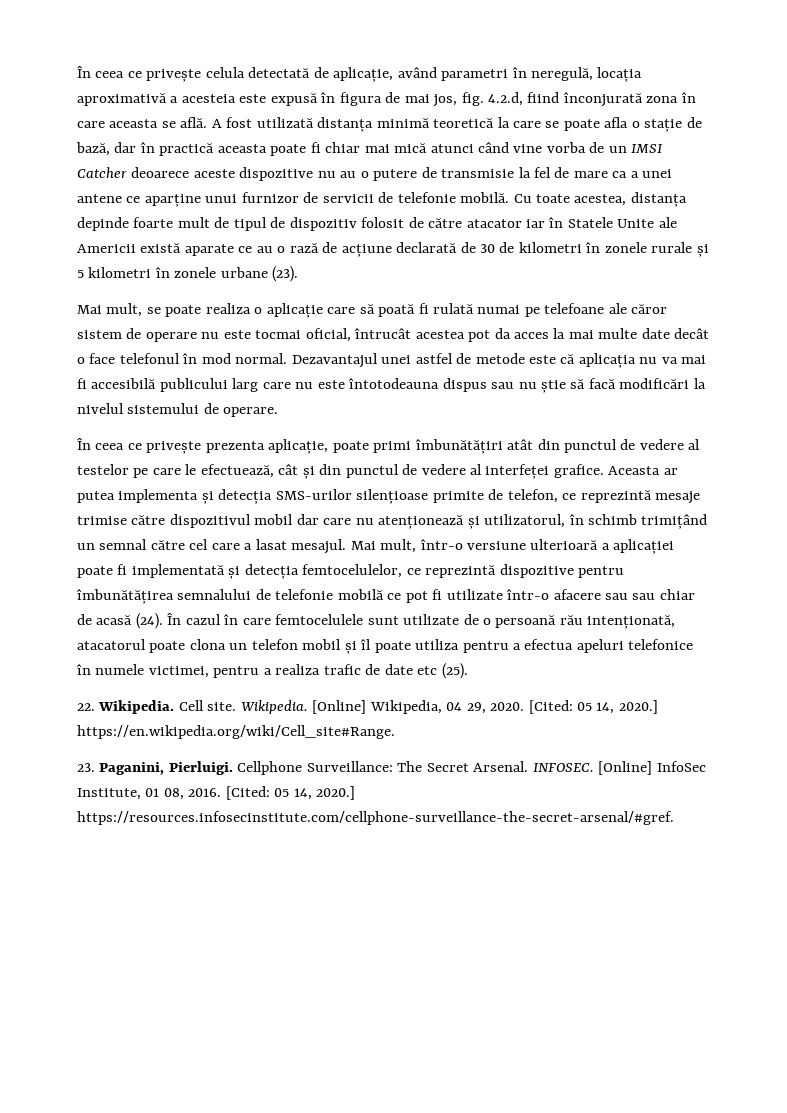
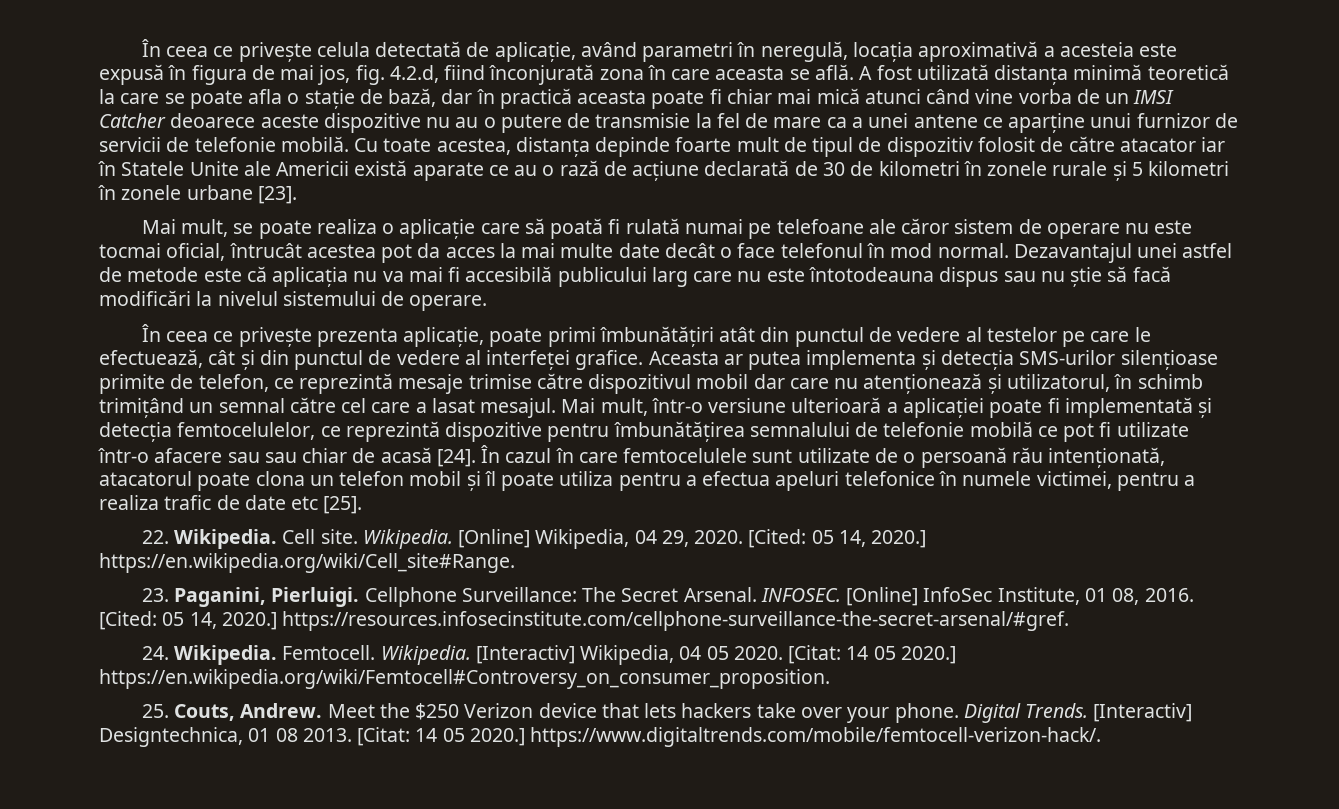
- Cu toate acestea, distanța depinde foarte mult de tipul de dispozitiv folosit de către atacator iar în Statele Unite ale Americii există aparate ce au o rază de acțiune declarată de 30 de kilometri în zonele rurale și 5 kilometri în zonele urbane (23).
+ Cu toate acestea, distanța depinde foarte mult de tipul de dispozitiv folosit de către atacator iar în Statele Unite ale Americii există aparate ce au o rază de acțiune declarată de 30 de kilometri în zonele rurale și 5 kilometri în zonele urbane [23].
- Mai mult, într-o versiune ulterioară a aplicației poate fi implementată și detecția femtocelulelor, ce reprezintă dispozitive pentru îmbunătățirea semnalului de telefonie mobilă ce pot fi utilizate într-o afacere sau sau chiar de acasă (24).
+ Mai mult, într-o versiune ulterioară a aplicației poate fi implementată și detecția femtocelulelor, ce reprezintă dispozitive pentru îmbunătățirea semnalului de telefonie mobilă ce pot fi utilizate într-o afacere sau sau chiar de acasă [24].
- În cazul în care femtocelulele sunt utilizate de o persoană rău intenționată, atacatorul poate clona un telefon mobil și îl poate utiliza pentru a efectua apeluri telefonice în numele victimei, pentru a realiza trafic de date etc (25).
+ În cazul în care femtocelulele sunt utilizate de o persoană rău intenționată, atacatorul poate clona un telefon mobil și îl poate utiliza pentru a efectua apeluri telefonice în numele victimei, pentru a realiza trafic de date etc [25].
+ 24. Wikipedia. Femtocell. Wikipedia. [Interactiv] Wikipedia, 04 05 2020. [Citat: 14 05 2020.] https://en.wikipedia.org/wiki/Femtocell#Controversy_on_consumer_proposition.
+ 25. Couts, Andrew. Meet the $250 Verizon device that lets hackers take over your phone. Digital Trends. [Interactiv] Designtechnica, 01 08 2013. [Citat: 14 05 2020.] https://www.digitaltrends.com/mobile/femtocell-verizon-hack/.

